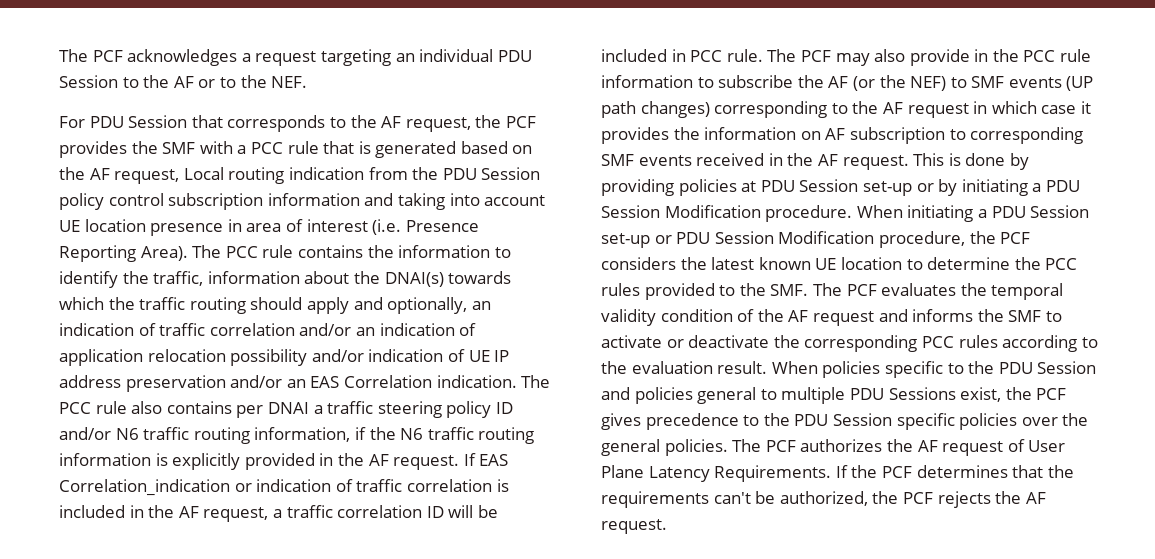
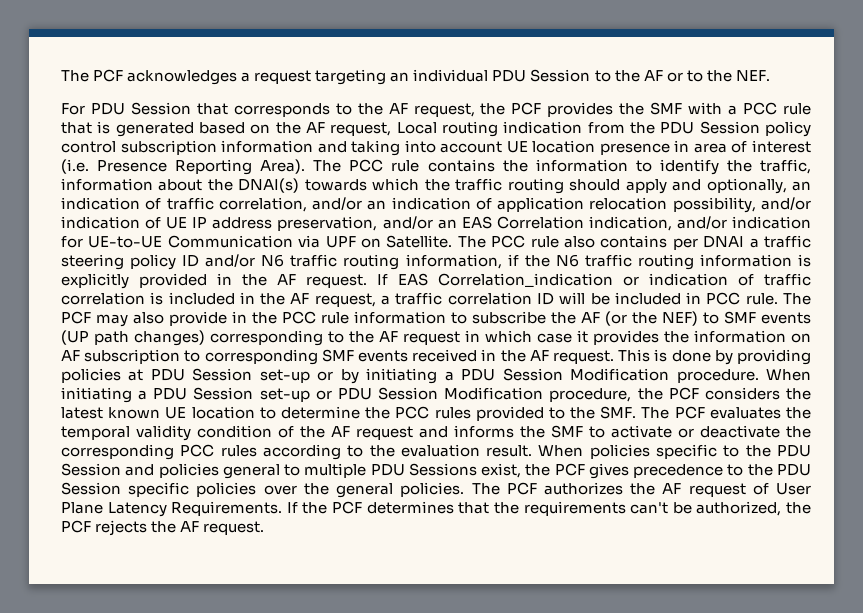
- The PCC rule contains the information to identify the traffic, information about the DNAI(s) towards which the traffic routing should apply and optionally, an indication of traffic correlation and/or an indication of application relocation possibility and/or indication of UE IP address preservation and/or an EAS Correlation indication.
+ The PCC rule contains the information to identify the traffic, information about the DNAI(s) towards which the traffic routing should apply and optionally, an indication of traffic correlation, and/or an indication of application relocation possibility, and/or indication of UE IP address preservation, and/or an EAS Correlation indication, and/or indication for UE-to-UE Communication via UPF on Satellite.

